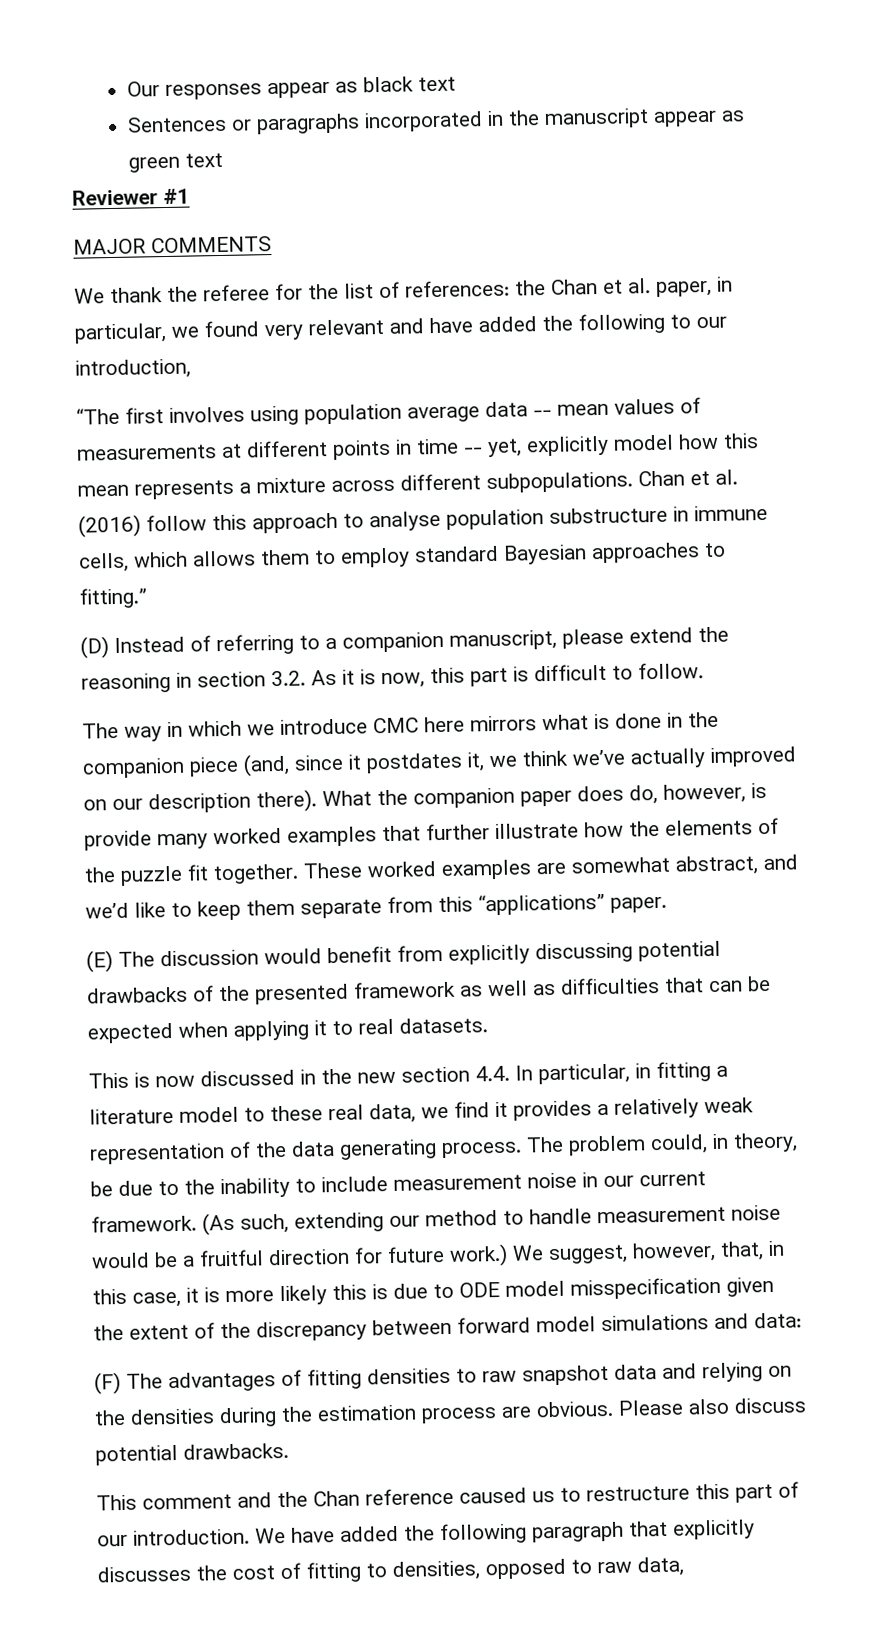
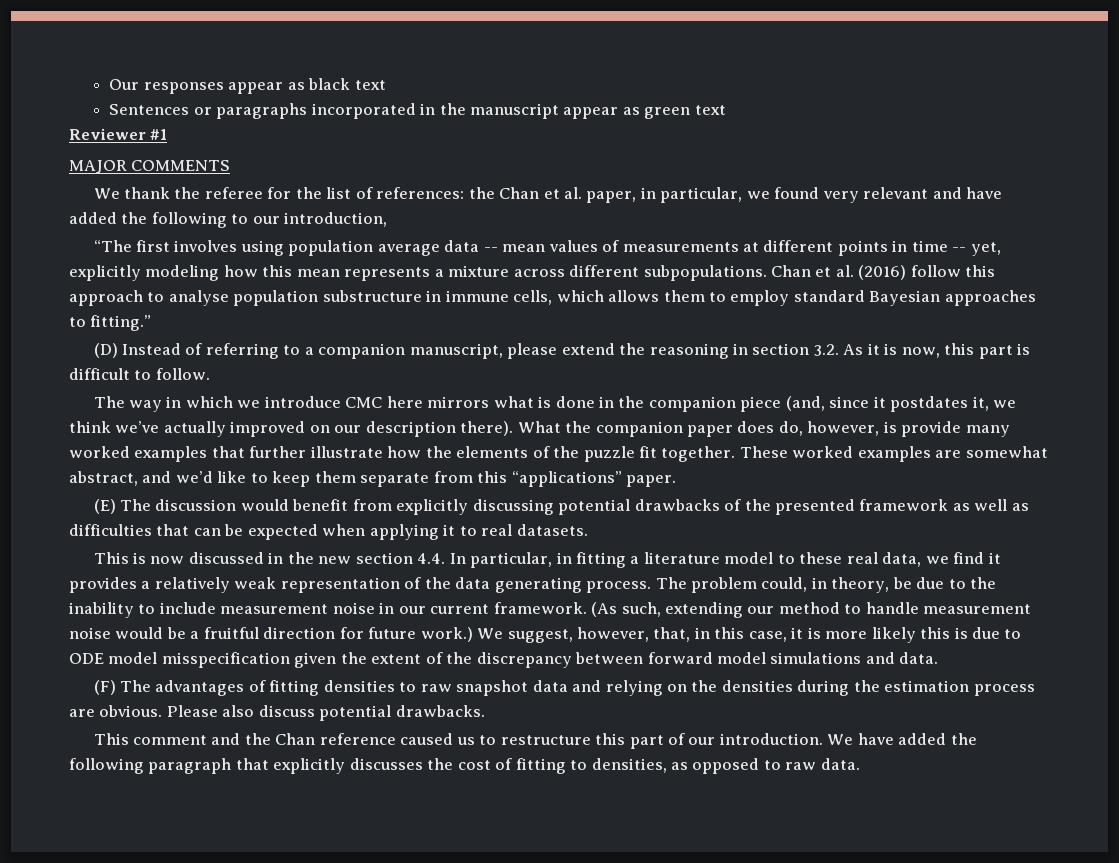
- “The first involves using population average data -- mean values of measurements at different points in time -- yet, explicitly model how this mean represents a mixture across different subpopulations.
+ “The first involves using population average data -- mean values of measurements at different points in time -- yet, explicitly modeling how this mean represents a mixture across different subpopulations.
- We suggest, however, that, in this case, it is more likely this is due to ODE model misspecification given the extent of the discrepancy between forward model simulations and data:
+ We suggest, however, that, in this case, it is more likely this is due to ODE model misspecification given the extent of the discrepancy between forward model simulations and data.
- We have added the following paragraph that explicitly discusses the cost of fitting to densities, opposed to raw data,
+ We have added the following paragraph that explicitly discusses the cost of fitting to densities, as opposed to raw data.

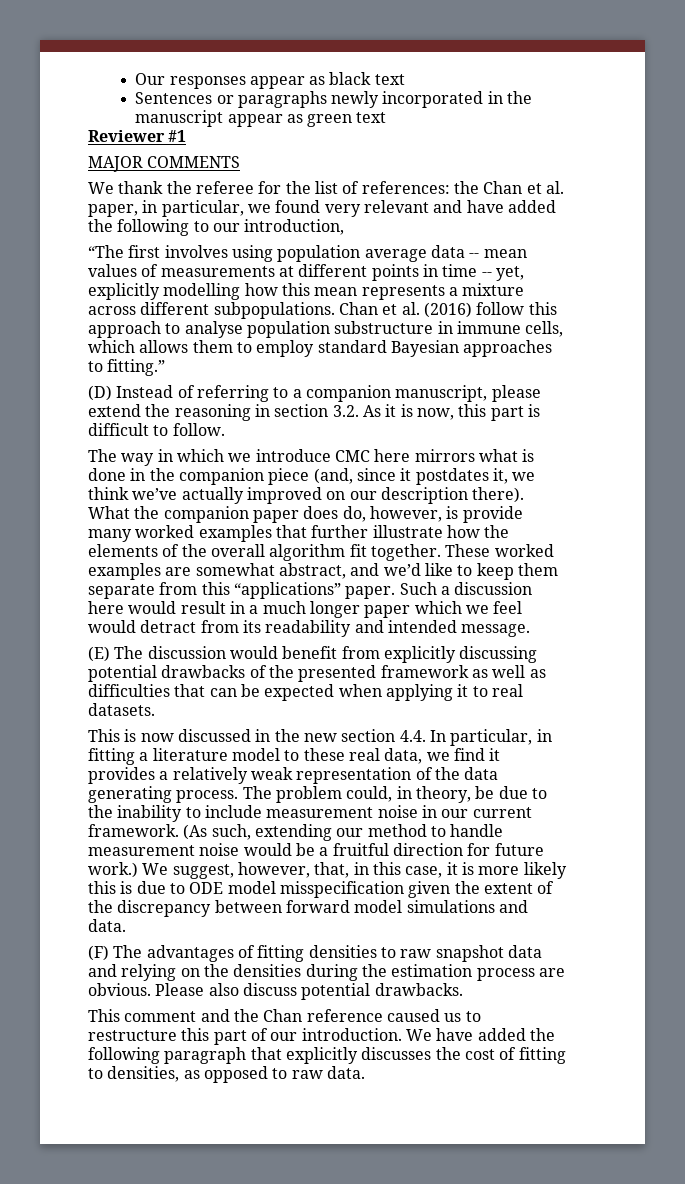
- Sentences or paragraphs incorporated in the manuscript appear as green text
+ Sentences or paragraphs newly incorporated in the manuscript appear as green text
- “The first involves using population average data -- mean values of measurements at different points in time -- yet, explicitly modeling how this mean represents a mixture across different subpopulations.
+ “The first involves using population average data -- mean values of measurements at different points in time -- yet, explicitly modelling how this mean represents a mixture across different subpopulations.
- What the companion paper does do, however, is provide many worked examples that further illustrate how the elements of the puzzle fit together.
+ What the companion paper does do, however, is provide many worked examples that further illustrate how the elements of the overall algorithm fit together.
+ Such a discussion here would result in a much longer paper which we feel would detract from its readability and intended message.

